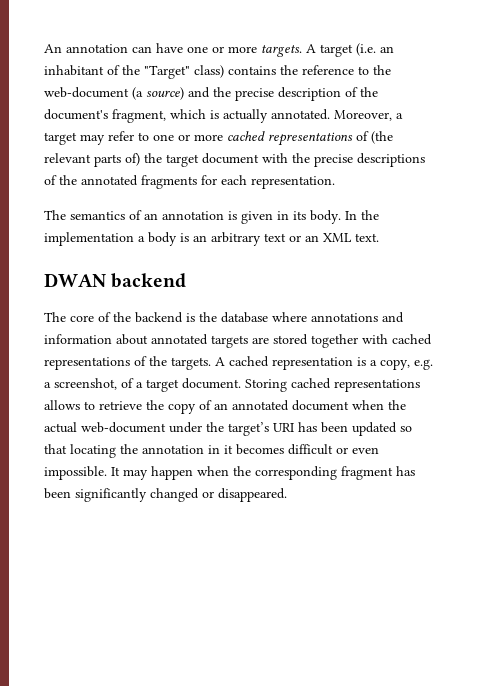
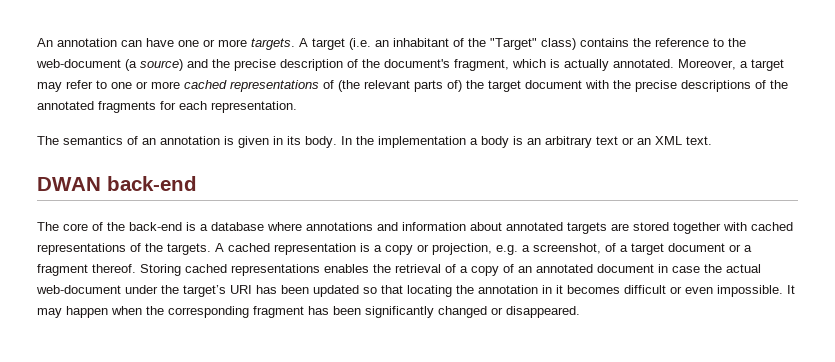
- DWAN backend
+ DWAN back-end
- The core of the backend is the database where annotations and information about annotated targets are stored together with cached representations of the targets.
+ The core of the back-end is a database where annotations and information about annotated targets are stored together with cached representations of the targets.
- A cached representation is a copy, e.g. a screenshot, of a target document. Storing cached representations allows to retrieve the copy of an annotated document when the actual web-document under the target’s URI has been updated so that locating the annotation in it becomes difficult or even impossible.
+ A cached representation is a copy or projection, e.g. a screenshot, of a target document or a fragment thereof. Storing cached representations enables the retrieval of a copy of an annotated document in case the actual web-document under the target’s URI has been updated so that locating the annotation in it becomes difficult or even impossible.

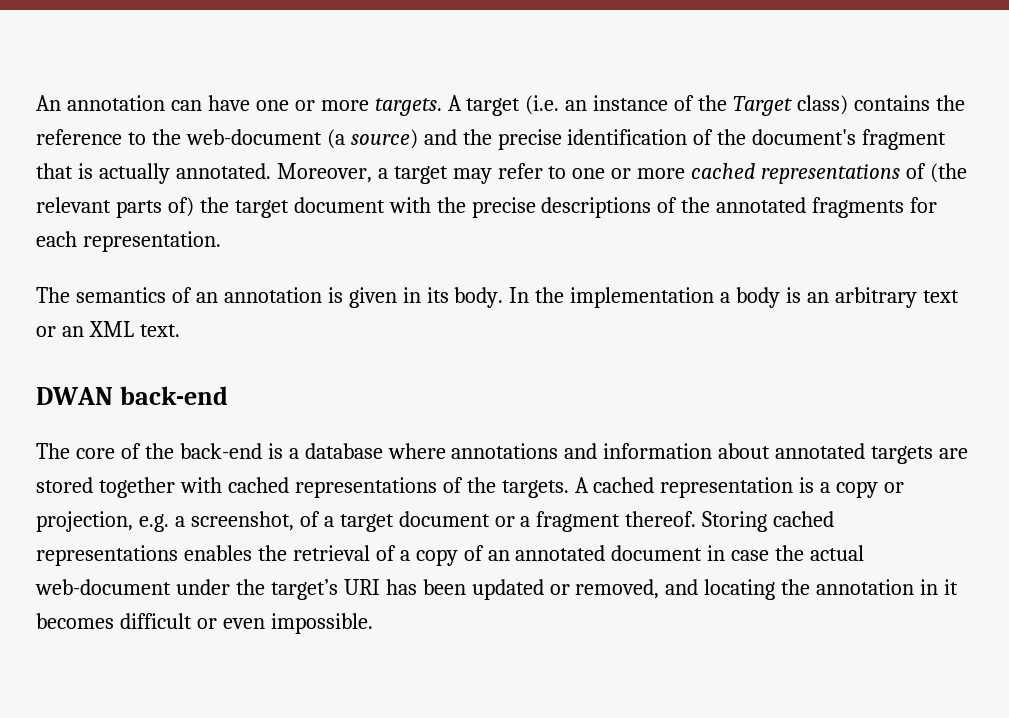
- A target (i.e. an inhabitant of the "Target" class) contains the reference to the web-document (a source) and the precise description of the document's fragment, which is actually annotated.
+ A target (i.e. an instance of the Target class) contains the reference to the web-document (a source) and the precise identification of the document's fragment that is actually annotated.
- Storing cached representations enables the retrieval of a copy of an annotated document in case the actual web-document under the target’s URI has been updated so that locating the annotation in it becomes difficult or even impossible. It may happen when the corresponding fragment has been significantly changed or disappeared.
+ Storing cached representations enables the retrieval of a copy of an annotated document in case the actual web-document under the target’s URI has been updated or removed, and locating the annotation in it becomes difficult or even impossible.

